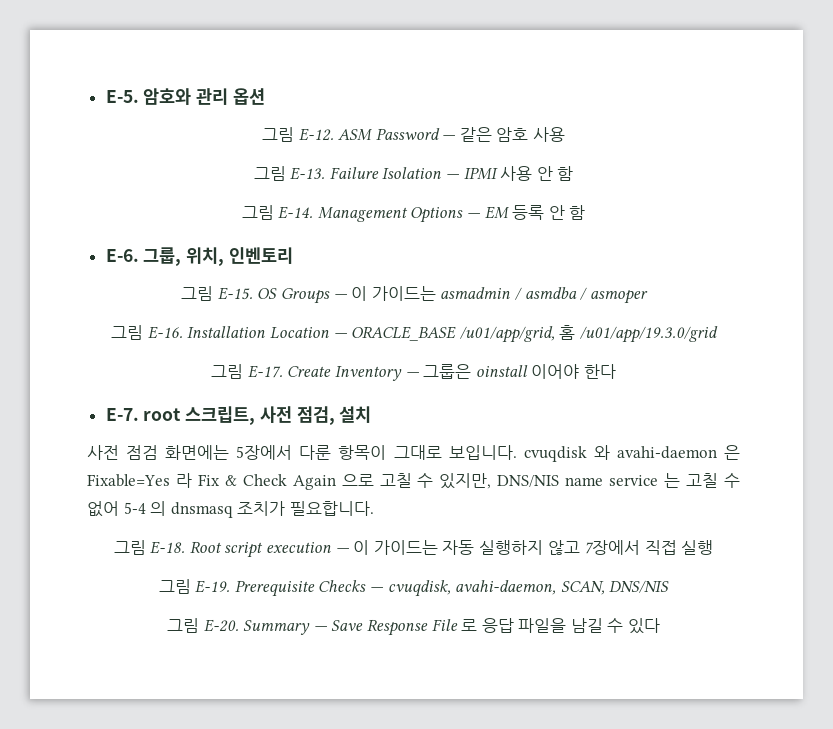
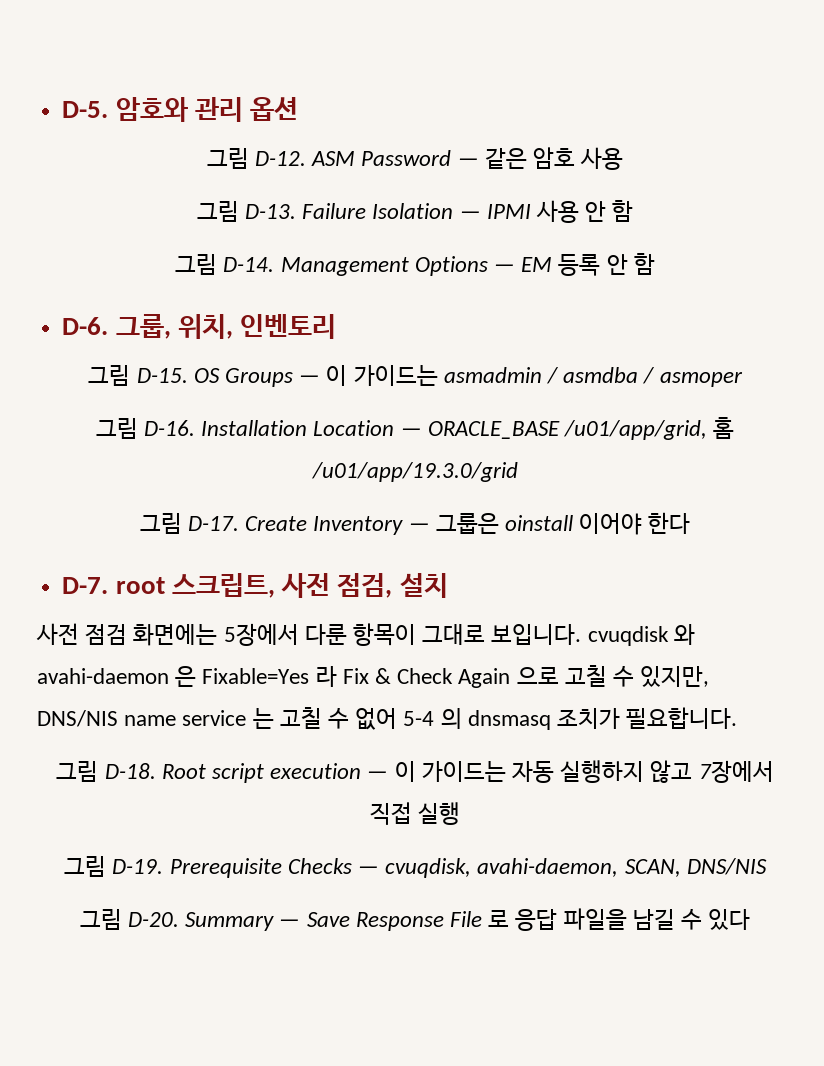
- E-5. 암호와 관리 옵션
+ D-5. 암호와 관리 옵션
- 그림 E-12.
+ 그림 D-12.
- 그림 E-13.
+ 그림 D-13.
- 그림 E-14.
+ 그림 D-14.
- E-6. 그룹, 위치, 인벤토리
+ D-6. 그룹, 위치, 인벤토리
- 그림 E-15.
+ 그림 D-15.
- 그림 E-16.
+ 그림 D-16.
- 그림 E-17.
+ 그림 D-17.
- E-7. root 스크립트, 사전 점검, 설치
+ D-7. root 스크립트, 사전 점검, 설치
- 그림 E-18.
+ 그림 D-18.
- 그림 E-19.
+ 그림 D-19.
- 그림 E-20.
+ 그림 D-20.

